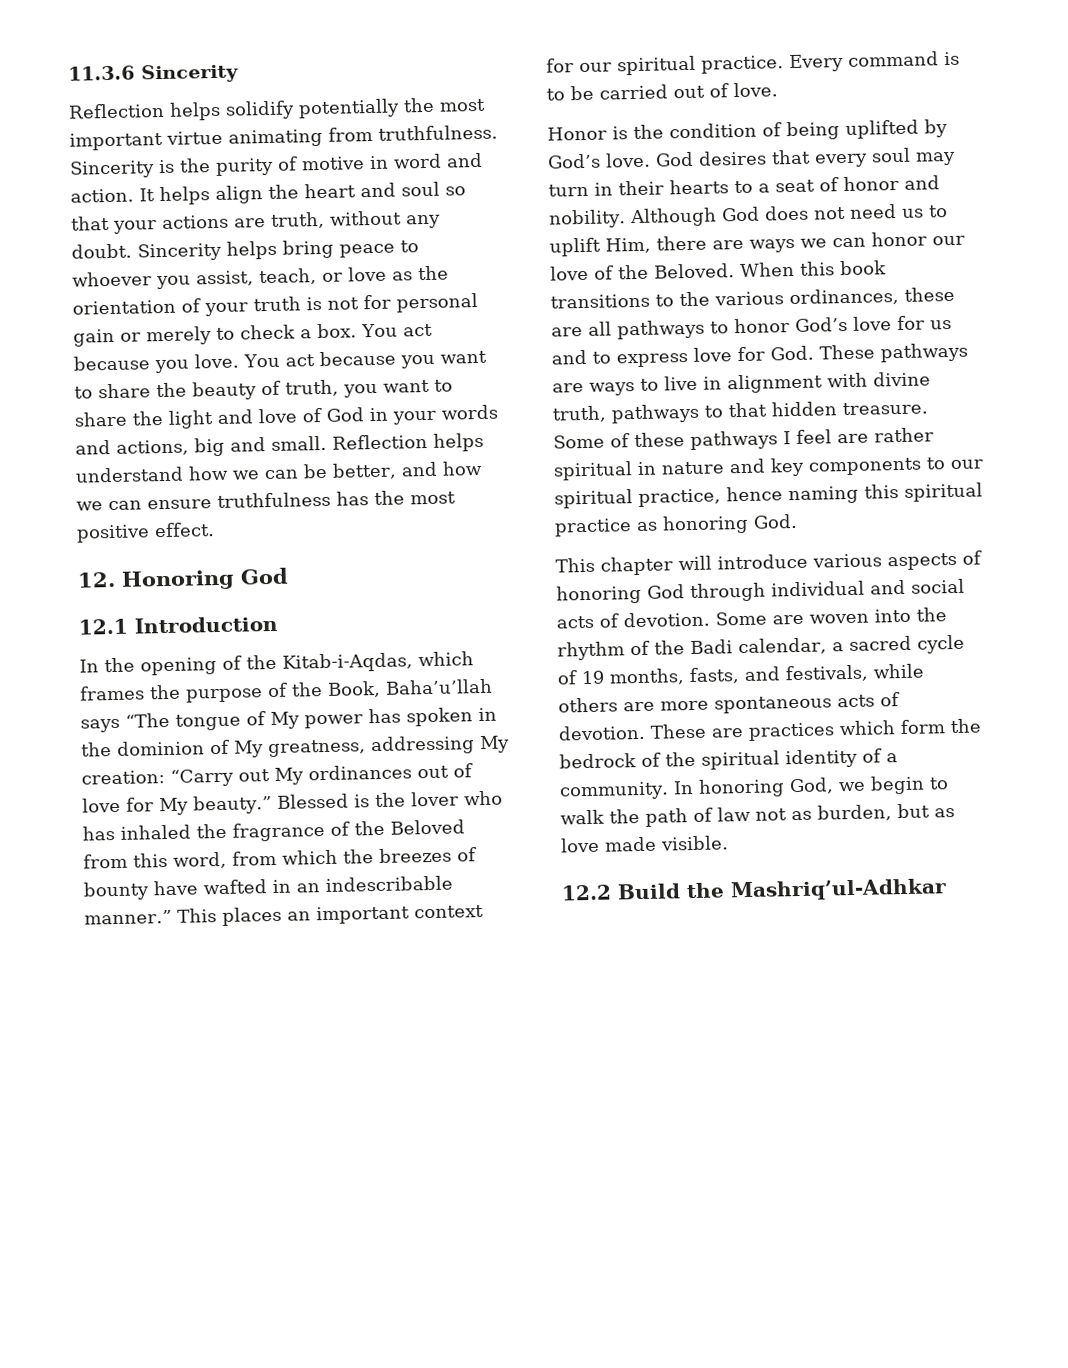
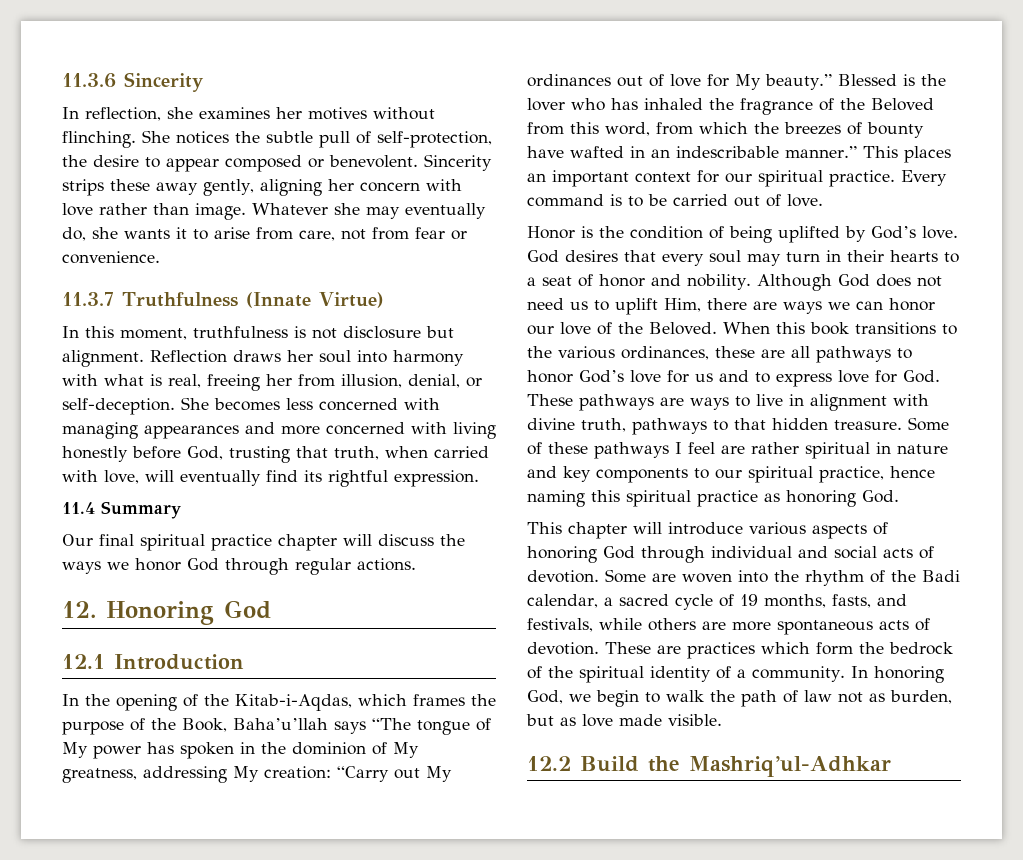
- Reflection helps solidify potentially the most important virtue animating from truthfulness. Sincerity is the purity of motive in word and action. It helps align the heart and soul so that your actions are truth, without any doubt. Sincerity helps bring peace to whoever you assist, teach, or love as the orientation of your truth is not for personal gain or merely to check a box. You act because you love. You act because you want to share the beauty of truth, you want to share the light and love of God in your words and actions, big and small. Reflection helps understand how we can be better, and how we can ensure truthfulness has the most positive effect.
+ In reflection, she examines her motives without flinching. She notices the subtle pull of self-protection, the desire to appear composed or benevolent. Sincerity strips these away gently, aligning her concern with love rather than image. Whatever she may eventually do, she wants it to arise from care, not from fear or convenience.
+ 11.3.7 Truthfulness (Innate Virtue)
+ In this moment, truthfulness is not disclosure but alignment. Reflection draws her soul into harmony with what is real, freeing her from illusion, denial, or self-deception. She becomes less concerned with managing appearances and more concerned with living honestly before God, trusting that truth, when carried with love, will eventually find its rightful expression.
+ 11.4 Summary
+ Our final spiritual practice chapter will discuss the ways we honor God through regular actions.

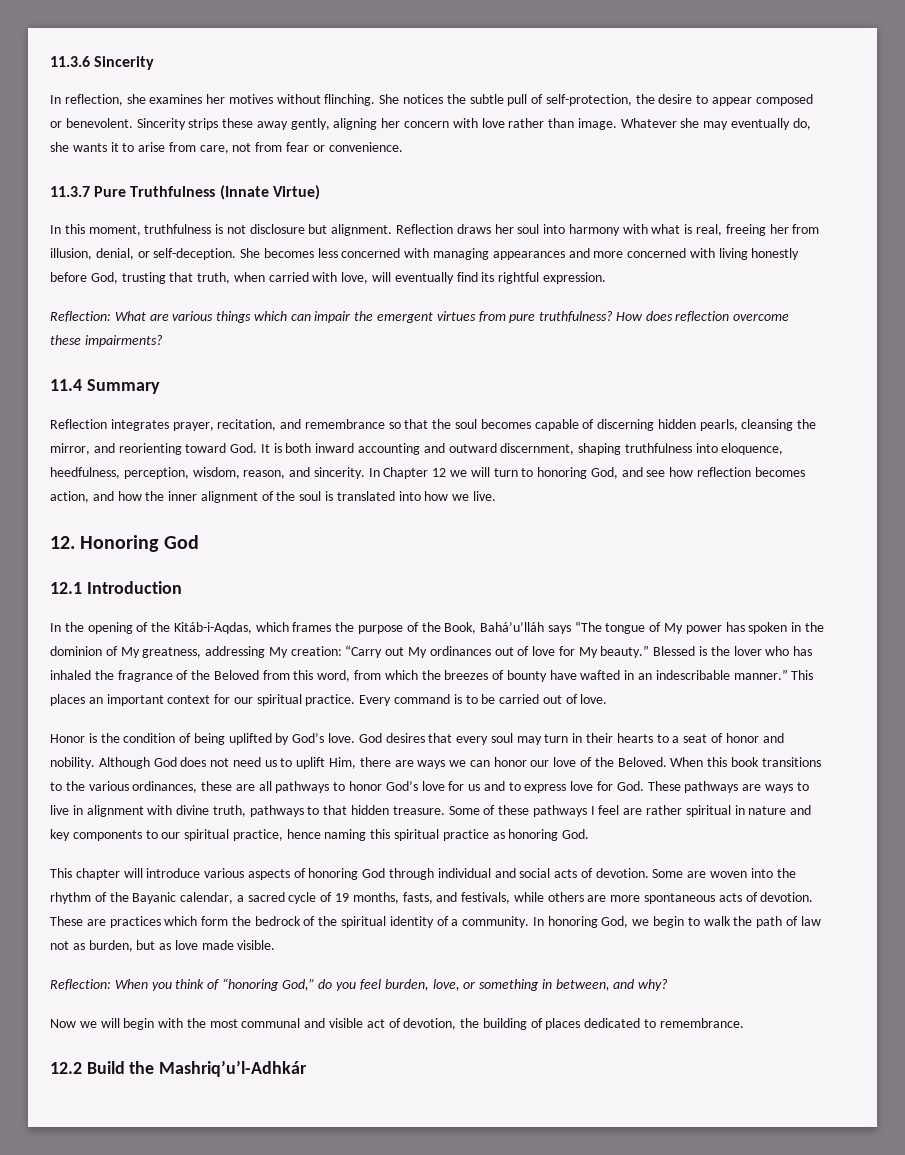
- 11.3.7 Truthfulness (Innate Virtue)
+ 11.3.7 Pure Truthfulness (Innate Virtue)
+ Reflection: What are various things which can impair the emergent virtues from pure truthfulness? How does reflection overcome these impairments?
  11.4 Summary
- Our final spiritual practice chapter will discuss the ways we honor God through regular actions.
+ Reflection integrates prayer, recitation, and remembrance so that the soul becomes capable of discerning hidden pearls, cleansing the mirror, and reorienting toward God. It is both inward accounting and outward discernment, shaping truthfulness into eloquence, heedfulness, perception, wisdom, reason, and sincerity. In Chapter 12 we will turn to honoring God, and see how reflection becomes action, and how the inner alignment of the soul is translated into how we live.
- In the opening of the Kitab-i-Aqdas, which frames the purpose of the Book, Baha’u’llah says “The tongue of My power has spoken in the dominion of My greatness, addressing My creation: “Carry out My ordinances out of love for My beauty.”
+ In the opening of the Kitáb-i-Aqdas, which frames the purpose of the Book, Bahá’u’lláh says “The tongue of My power has spoken in the dominion of My greatness, addressing My creation: “Carry out My ordinances out of love for My beauty.”
- Some are woven into the rhythm of the Badi calendar, a sacred cycle of 19 months, fasts, and festivals, while others are more spontaneous acts of devotion.
+ Some are woven into the rhythm of the Bayanic calendar, a sacred cycle of 19 months, fasts, and festivals, while others are more spontaneous acts of devotion.
+ Reflection: When you think of “honoring God,” do you feel burden, love, or something in between, and why?
+ Now we will begin with the most communal and visible act of devotion, the building of places dedicated to remembrance.
- 12.2 Build the Mashriq’ul-Adhkar
+ 12.2 Build the Mashriq’u’l-Adhkár

